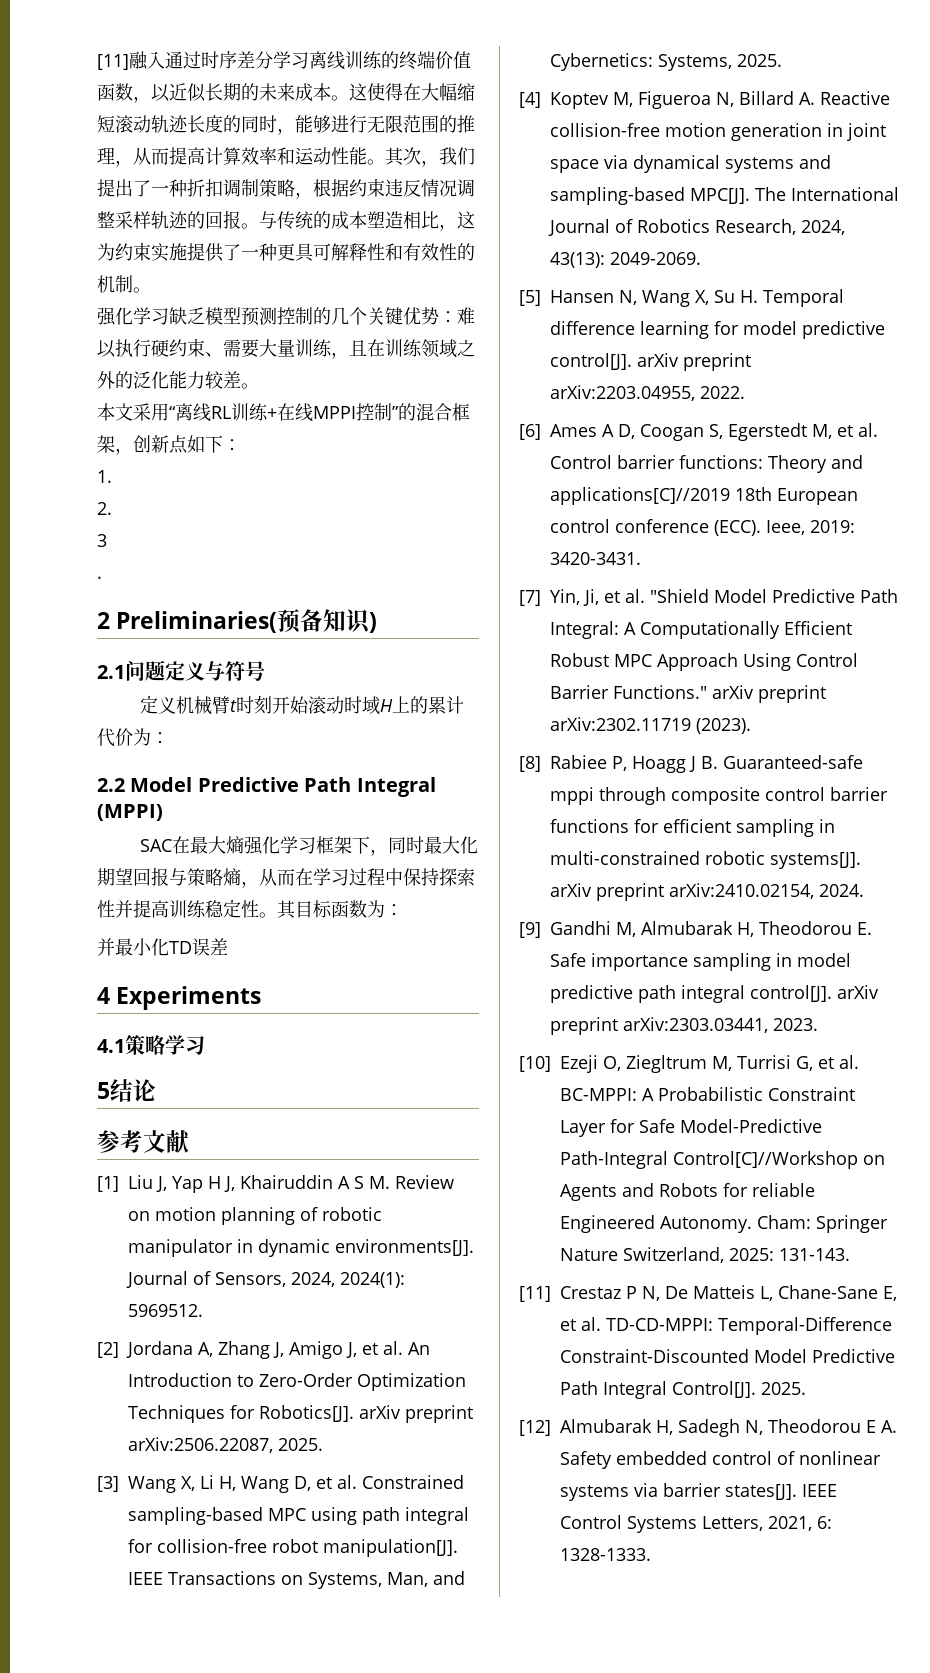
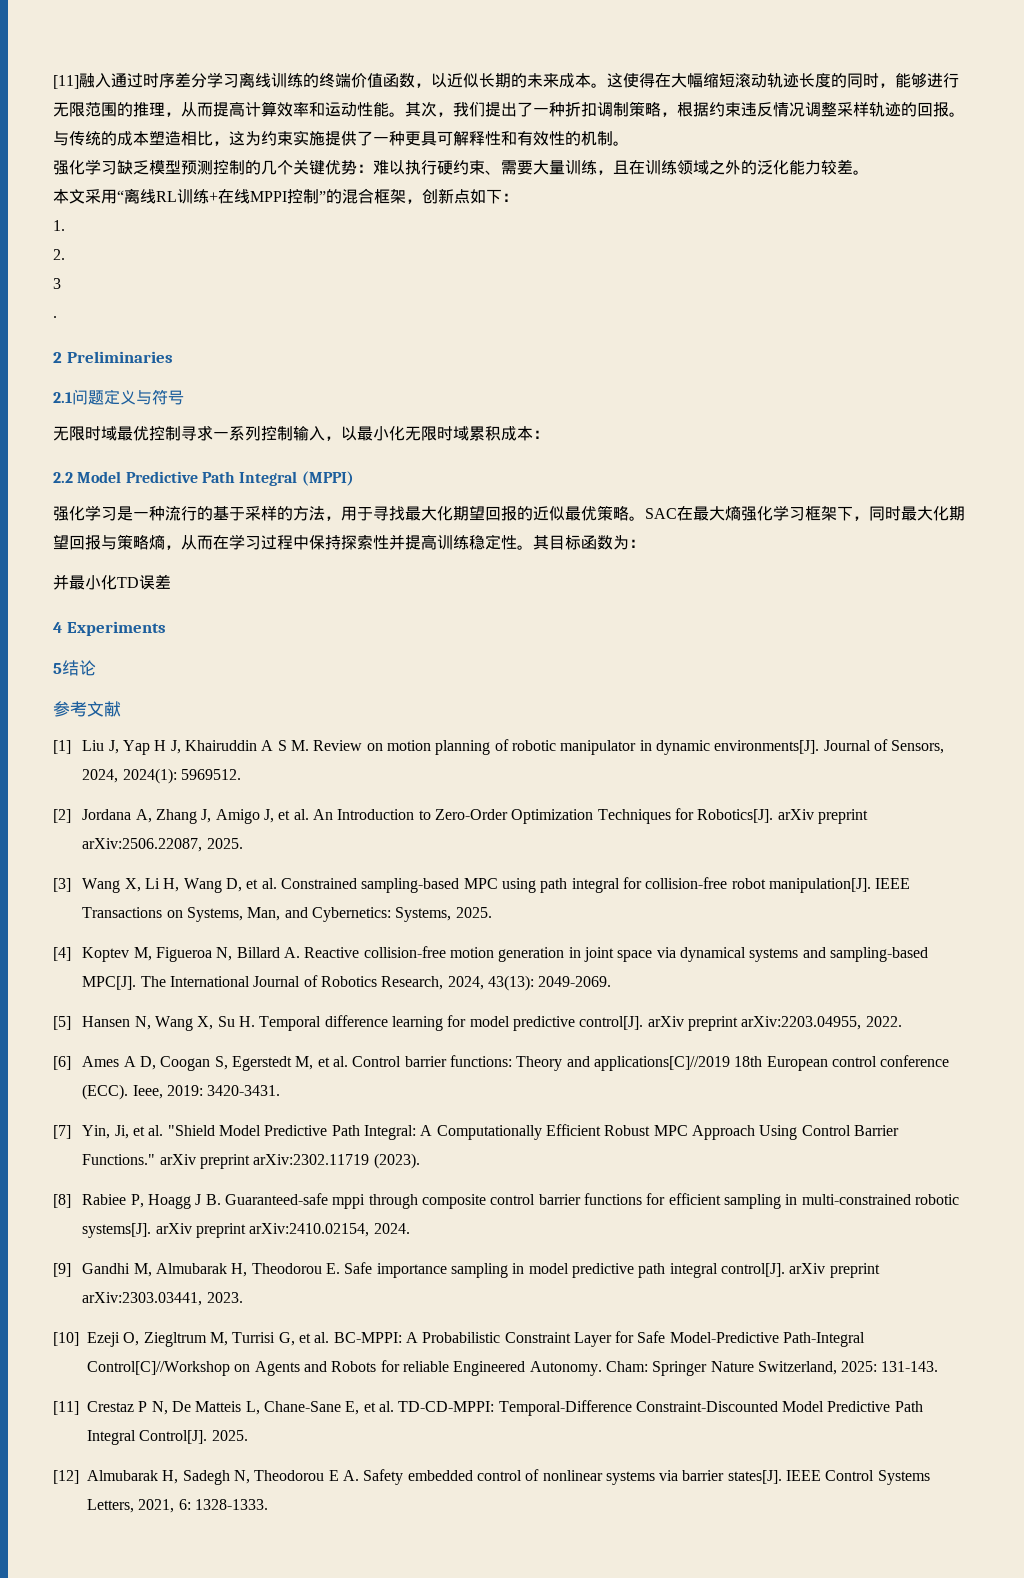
- 2 Preliminaries(预备知识)
+ 2 Preliminaries
- 定义机械臂t时刻开始滚动时域H上的累计代价为：
+ 无限时域最优控制寻求一系列控制输入，以最小化无限时域累积成本：
+ 强化学习是一种流行的基于采样的方法，用于寻找最大化期望回报的近似最优策略。
- 4.1策略学习

